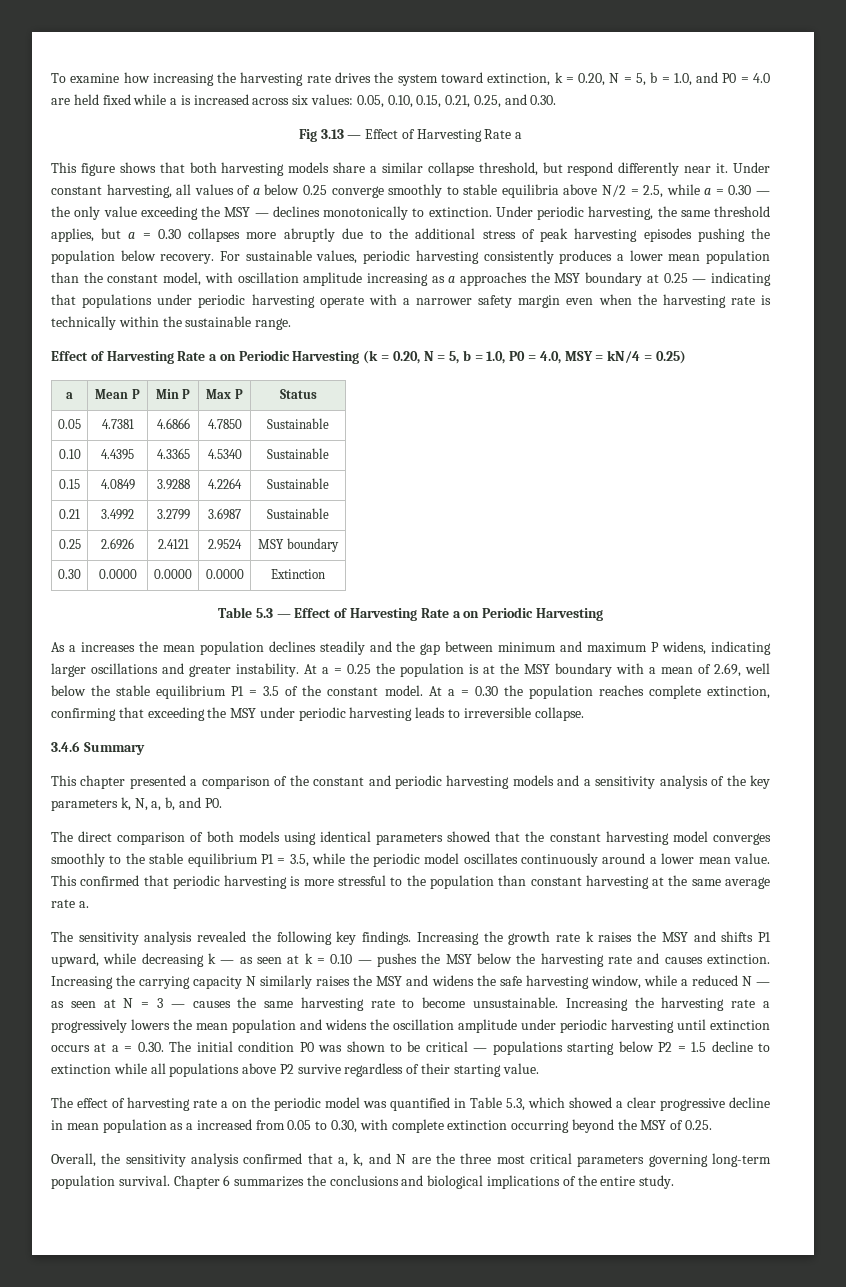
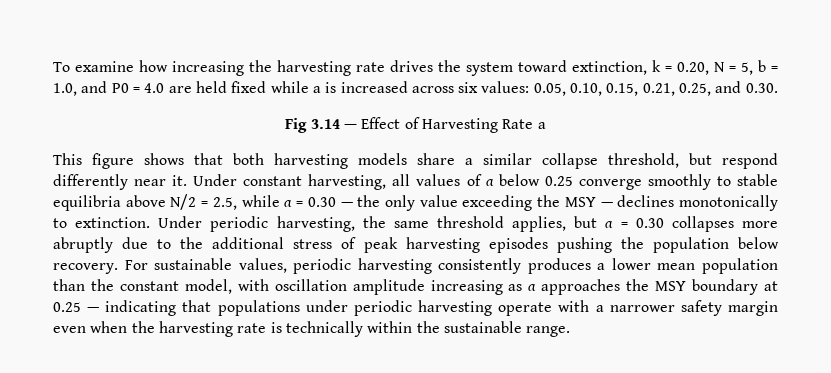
- Fig 3.13 — Effect of Harvesting Rate a
+ Fig 3.14 — Effect of Harvesting Rate a
- Effect of Harvesting Rate a on Periodic Harvesting (k = 0.20, N = 5, b = 1.0, P0 = 4.0, MSY = kN/4 = 0.25)
- a | Mean P | Min P | Max P | Status
- 0.05 | 4.7381 | 4.6866 | 4.7850 | Sustainable
- 0.10 | 4.4395 | 4.3365 | 4.5340 | Sustainable
- 0.15 | 4.0849 | 3.9288 | 4.2264 | Sustainable
- 0.21 | 3.4992 | 3.2799 | 3.6987 | Sustainable
- 0.25 | 2.6926 | 2.4121 | 2.9524 | MSY boundary
- 0.30 | 0.0000 | 0.0000 | 0.0000 | Extinction
- Table 5.3 — Effect of Harvesting Rate a on Periodic Harvesting
- As a increases the mean population declines steadily and the gap between minimum and maximum P widens, indicating larger oscillations and greater instability. At a = 0.25 the population is at the MSY boundary with a mean of 2.69, well below the stable equilibrium P1 = 3.5 of the constant model. At a = 0.30 the population reaches complete extinction, confirming that exceeding the MSY under periodic harvesting leads to irreversible collapse.
- 3.4.6 Summary
- This chapter presented a comparison of the constant and periodic harvesting models and a sensitivity analysis of the key parameters k, N, a, b, and P0.
- The direct comparison of both models using identical parameters showed that the constant harvesting model converges smoothly to the stable equilibrium P1 = 3.5, while the periodic model oscillates continuously around a lower mean value. This confirmed that periodic harvesting is more stressful to the population than constant harvesting at the same average rate a.
- The sensitivity analysis revealed the following key findings. Increasing the growth rate k raises the MSY and shifts P1 upward, while decreasing k — as seen at k = 0.10 — pushes the MSY below the harvesting rate and causes extinction. Increasing the carrying capacity N similarly raises the MSY and widens the safe harvesting window, while a reduced N — as seen at N = 3 — causes the same harvesting rate to become unsustainable. Increasing the harvesting rate a progressively lowers the mean population and widens the oscillation amplitude under periodic harvesting until extinction occurs at a = 0.30. The initial condition P0 was shown to be critical — populations starting below P2 = 1.5 decline to extinction while all populations above P2 survive regardless of their starting value.
- The effect of harvesting rate a on the periodic model was quantified in Table 5.3, which showed a clear progressive decline in mean population as a increased from 0.05 to 0.30, with complete extinction occurring beyond the MSY of 0.25.
- Overall, the sensitivity analysis confirmed that a, k, and N are the three most critical parameters governing long-term population survival. Chapter 6 summarizes the conclusions and biological implications of the entire study.

